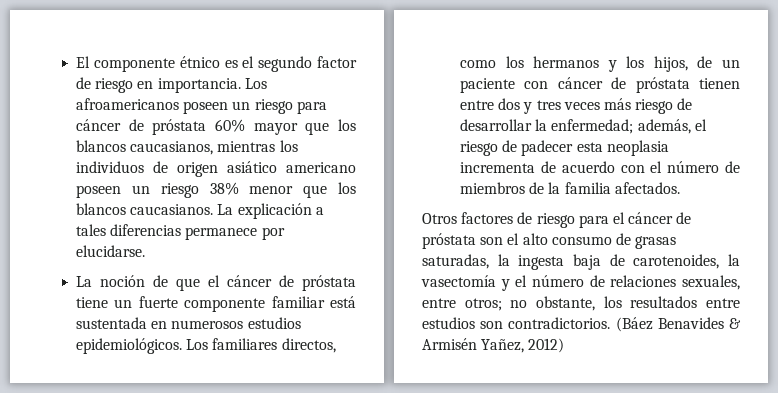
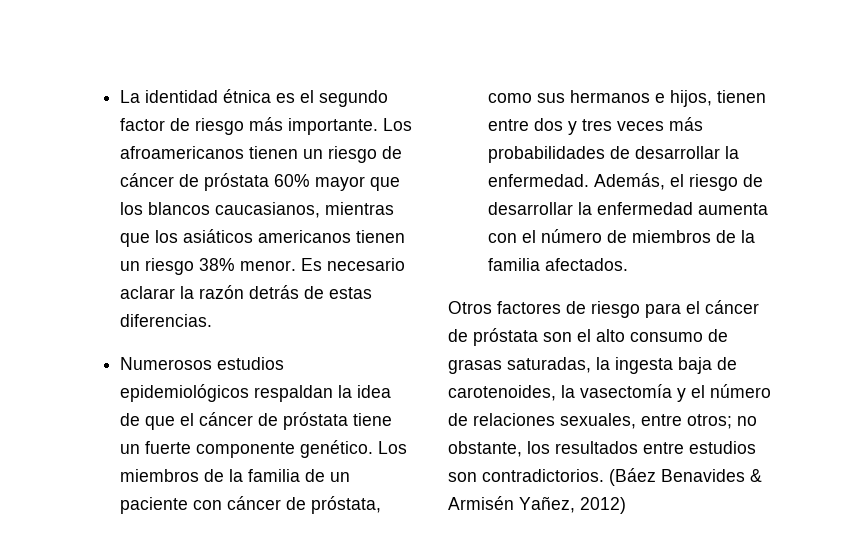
- El componente étnico es el segundo factor de riesgo en importancia.
+ La identidad étnica es el segundo factor de riesgo más importante.
- Los afroamericanos poseen un riesgo para cáncer de próstata 60% mayor que los blancos caucasianos, mientras los individuos de origen asiático americano poseen un riesgo 38% menor que los blancos caucasianos. La explicación a tales diferencias permanece por elucidarse.
- La noción de que el cáncer de próstata tiene un fuerte componente familiar está sustentada en numerosos estudios epidemiológicos. Los familiares directos, como los hermanos y los hijos, de un paciente con cáncer de próstata tienen entre dos y tres veces más riesgo de desarrollar la enfermedad; además, el riesgo de padecer esta neoplasia incrementa de acuerdo con el número de miembros de la familia afectados.
+ Los afroamericanos tienen un riesgo de cáncer de próstata 60% mayor que los blancos caucasianos, mientras que los asiáticos americanos tienen un riesgo 38% menor. Es necesario aclarar la razón detrás de estas diferencias.
+ Numerosos estudios epidemiológicos respaldan la idea de que el cáncer de próstata tiene un fuerte componente genético. Los miembros de la familia de un paciente con cáncer de próstata, como sus hermanos e hijos, tienen entre dos y tres veces más probabilidades de desarrollar la enfermedad. Además, el riesgo de desarrollar la enfermedad aumenta con el número de miembros de la familia afectados.

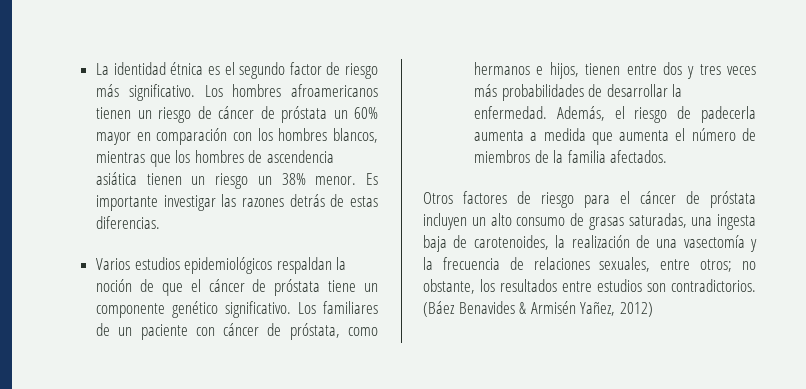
- La identidad étnica es el segundo factor de riesgo más importante. Los afroamericanos tienen un riesgo de cáncer de próstata 60% mayor que los blancos caucasianos, mientras que los asiáticos americanos tienen un riesgo 38% menor.
+ La identidad étnica es el segundo factor de riesgo más significativo. Los hombres afroamericanos tienen un riesgo de cáncer de próstata un 60% mayor en comparación con los hombres blancos, mientras que los hombres de ascendencia asiática tienen un riesgo un 38% menor.
- Es necesario aclarar la razón detrás de estas diferencias.
+ Es importante investigar las razones detrás de estas diferencias.
- Numerosos estudios epidemiológicos respaldan la idea de que el cáncer de próstata tiene un fuerte componente genético. Los miembros de la familia de un paciente con cáncer de próstata, como sus hermanos e hijos, tienen entre dos y tres veces más probabilidades de desarrollar la enfermedad.
+ Varios estudios epidemiológicos respaldan la noción de que el cáncer de próstata tiene un componente genético significativo. Los familiares de un paciente con cáncer de próstata, como hermanos e hijos, tienen entre dos y tres veces más probabilidades de desarrollar la enfermedad.
- Además, el riesgo de desarrollar la enfermedad aumenta con el número de miembros de la familia afectados.
+ Además, el riesgo de padecerla aumenta a medida que aumenta el número de miembros de la familia afectados.
- Otros factores de riesgo para el cáncer de próstata son el alto consumo de grasas saturadas, la ingesta baja de carotenoides, la vasectomía y el número de relaciones sexuales, entre otros; no obstante, los resultados entre estudios son contradictorios.
+ Otros factores de riesgo para el cáncer de próstata incluyen un alto consumo de grasas saturadas, una ingesta baja de carotenoides, la realización de una vasectomía y la frecuencia de relaciones sexuales, entre otros; no obstante, los resultados entre estudios son contradictorios.

